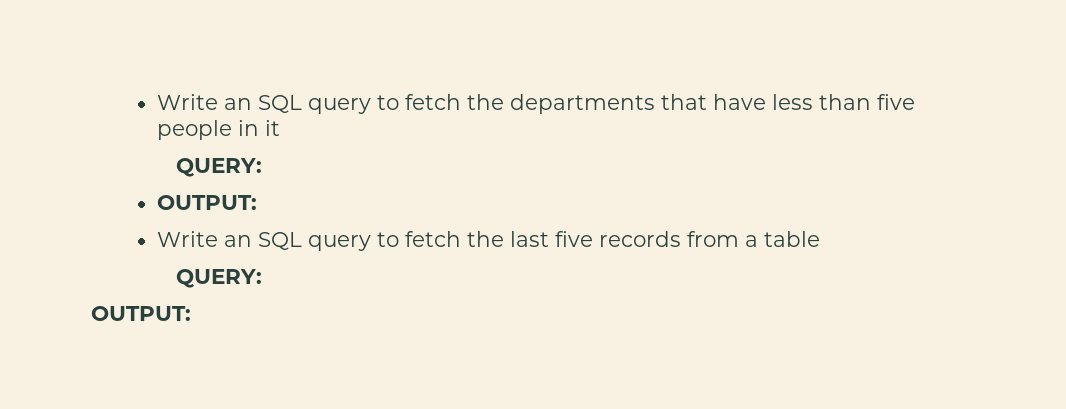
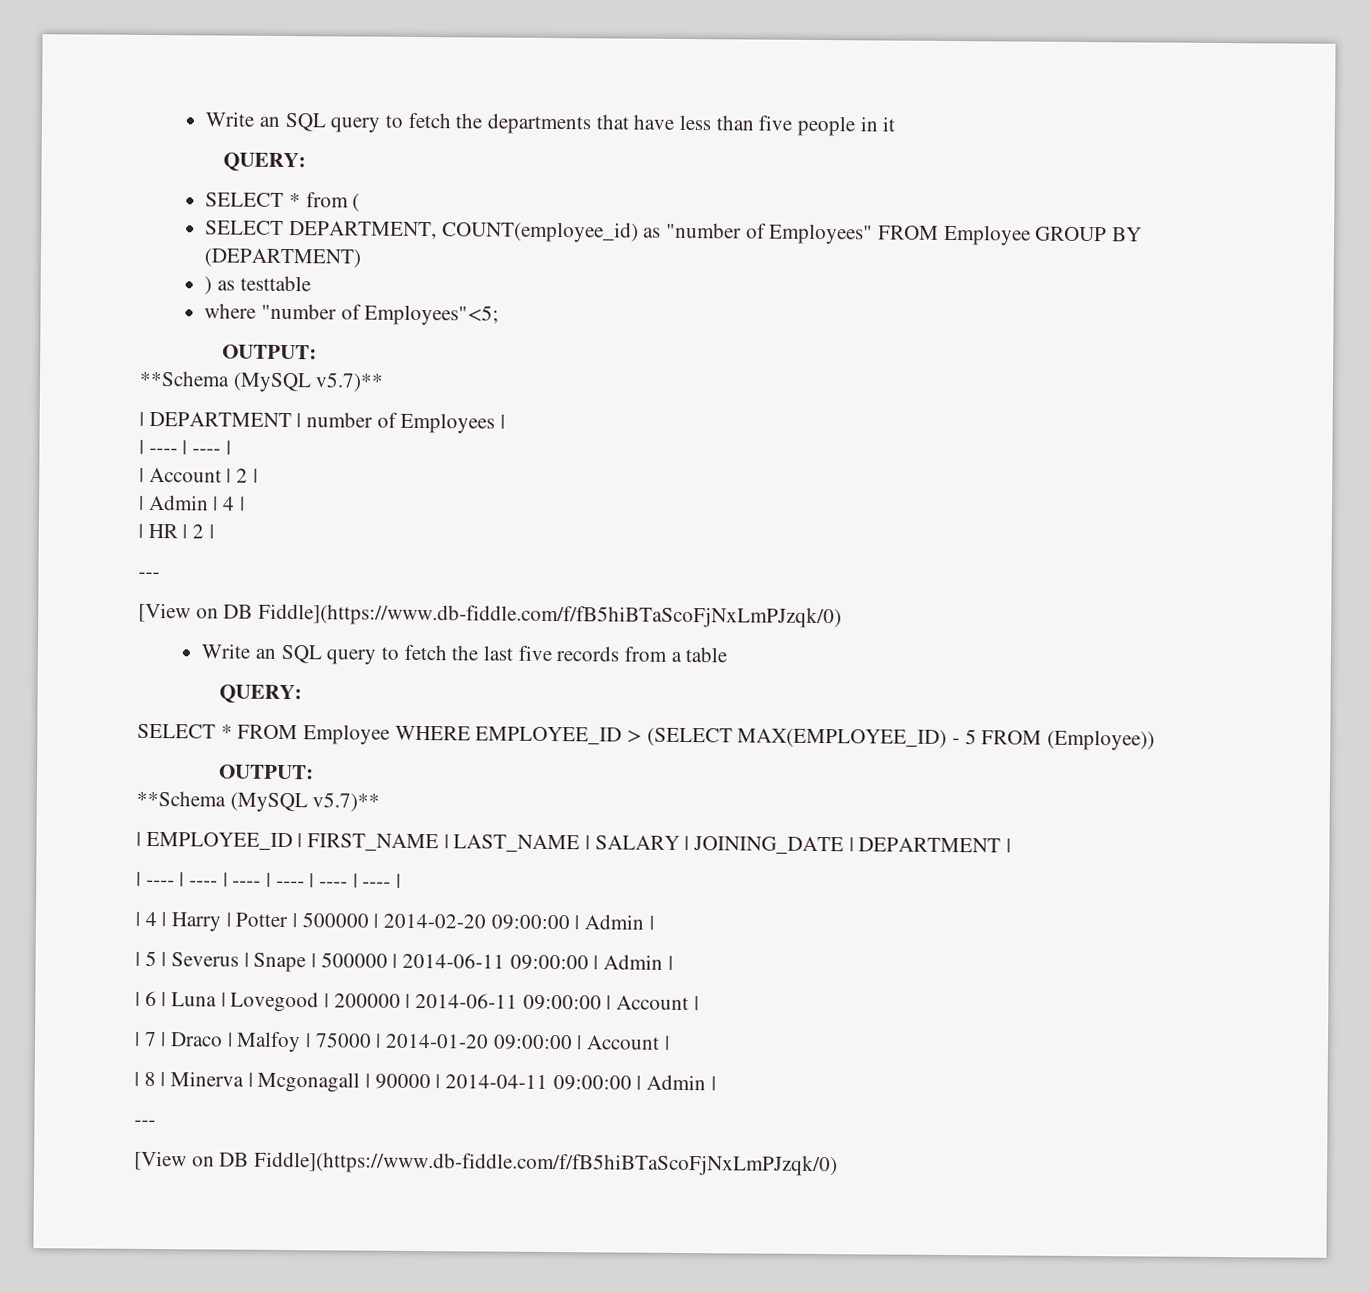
  Write an SQL query to fetch the departments that have less than five people in it
  QUERY:
+ SELECT * from (
+ SELECT DEPARTMENT, COUNT(employee_id) as "number of Employees" FROM Employee GROUP BY (DEPARTMENT)
+ ) as testtable
+ where "number of Employees"<5;
  OUTPUT:
+ **Schema (MySQL v5.7)**
+ | DEPARTMENT | number of Employees |
+ | ---- | ---- |
+ | Account | 2 |
+ | Admin | 4 |
+ | HR | 2 |
+ ---
+ [View on DB Fiddle](https://www.db-fiddle.com/f/fB5hiBTaScoFjNxLmPJzqk/0)
  Write an SQL query to fetch the last five records from a table
  QUERY:
+ SELECT * FROM Employee WHERE EMPLOYEE_ID > (SELECT MAX(EMPLOYEE_ID) - 5 FROM (Employee))
  OUTPUT:
+ **Schema (MySQL v5.7)**
+ | EMPLOYEE_ID | FIRST_NAME | LAST_NAME | SALARY | JOINING_DATE | DEPARTMENT |
+ | ---- | ---- | ---- | ---- | ---- | ---- |
+ | 4 | Harry | Potter | 500000 | 2014-02-20 09:00:00 | Admin |
+ | 5 | Severus | Snape | 500000 | 2014-06-11 09:00:00 | Admin |
+ | 6 | Luna | Lovegood | 200000 | 2014-06-11 09:00:00 | Account |
+ | 7 | Draco | Malfoy | 75000 | 2014-01-20 09:00:00 | Account |
+ | 8 | Minerva | Mcgonagall | 90000 | 2014-04-11 09:00:00 | Admin |
+ ---
+ [View on DB Fiddle](https://www.db-fiddle.com/f/fB5hiBTaScoFjNxLmPJzqk/0)

